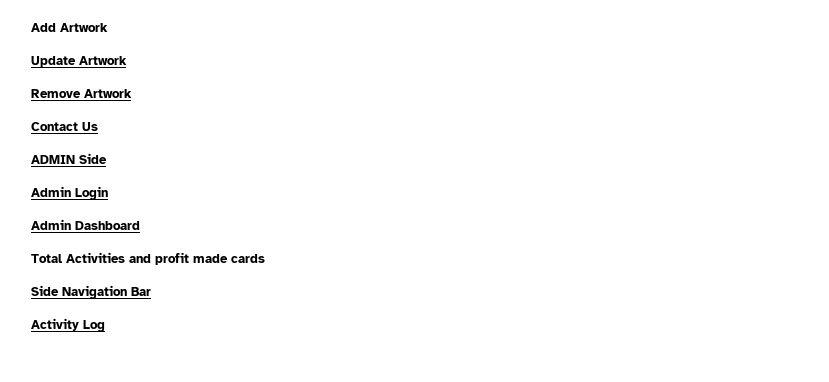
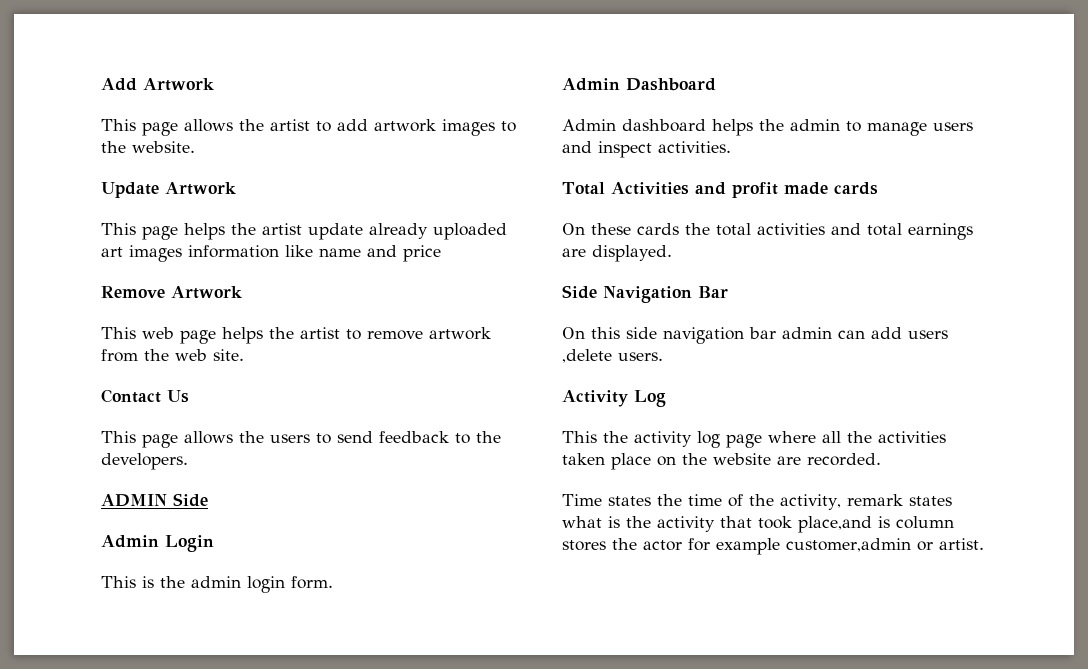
+ This page allows the artist to add artwork images to the website.
  Update Artwork
+ This page helps the artist update already uploaded art images information like name and price
  Remove Artwork
+ This web page helps the artist to remove artwork from the web site.
  Contact Us
+ This page allows the users to send feedback to the developers.
  ADMIN Side
  Admin Login
+ This is the admin login form.
  Admin Dashboard
+ Admin dashboard helps the admin to manage users and inspect activities.
+ On these cards the total activities and total earnings are displayed.
  Side Navigation Bar
+ On this side navigation bar admin can add users ,delete users.
  Activity Log
+ This the activity log page where all the activities taken place on the website are recorded.
+ Time states the time of the activity, remark states what is the activity that took place,and is column stores the actor for example customer,admin or artist.

